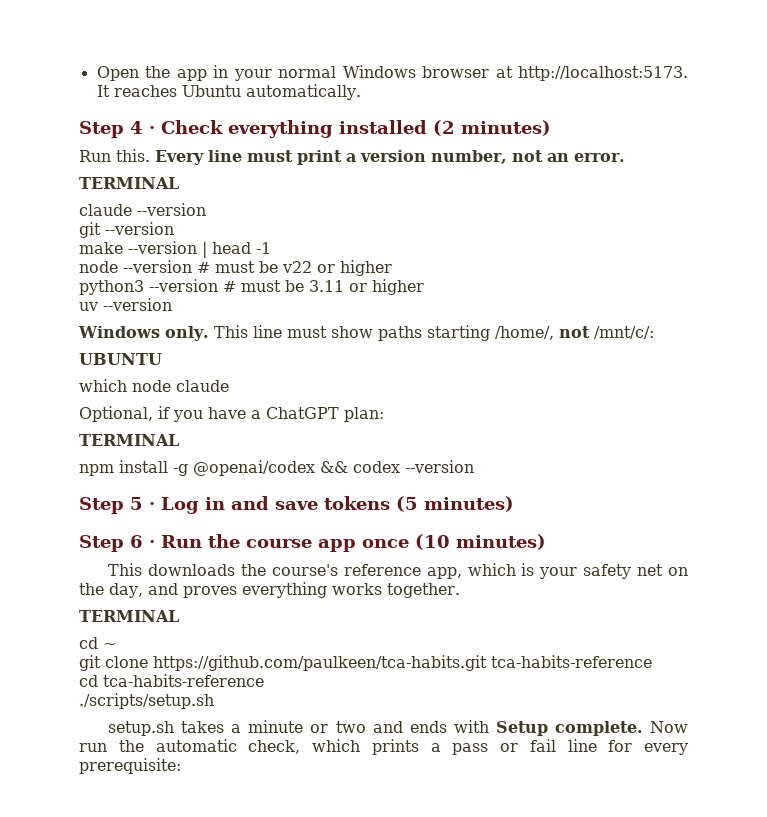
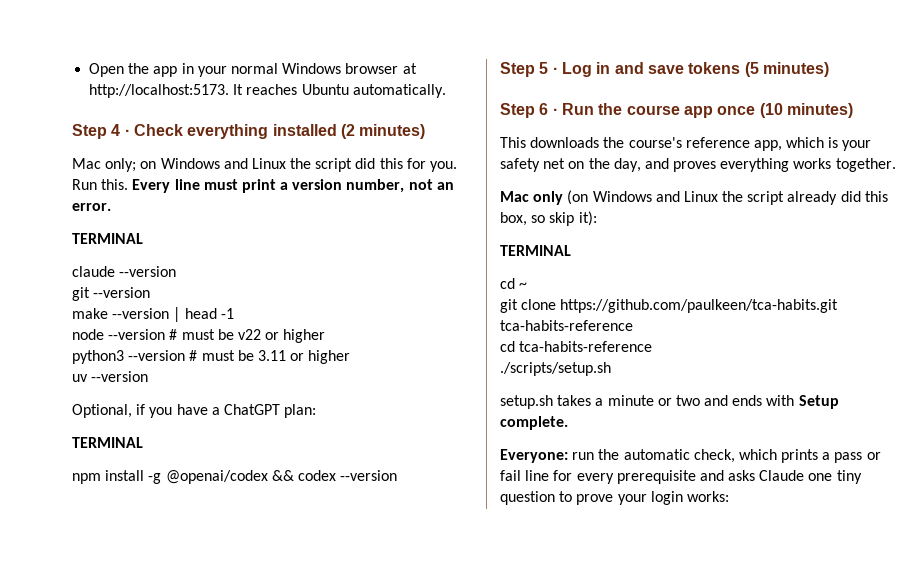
+ Mac only; on Windows and Linux the script did this for you.
- Windows only. This line must show paths starting /home/, not /mnt/c/:
- UBUNTU
- which node claude
+ Mac only (on Windows and Linux the script already did this box, so skip it):
- setup.sh takes a minute or two and ends with Setup complete. Now run the automatic check, which prints a pass or fail line for every prerequisite:
+ setup.sh takes a minute or two and ends with Setup complete.
+ Everyone: run the automatic check, which prints a pass or fail line for every prerequisite and asks Claude one tiny question to prove your login works:

